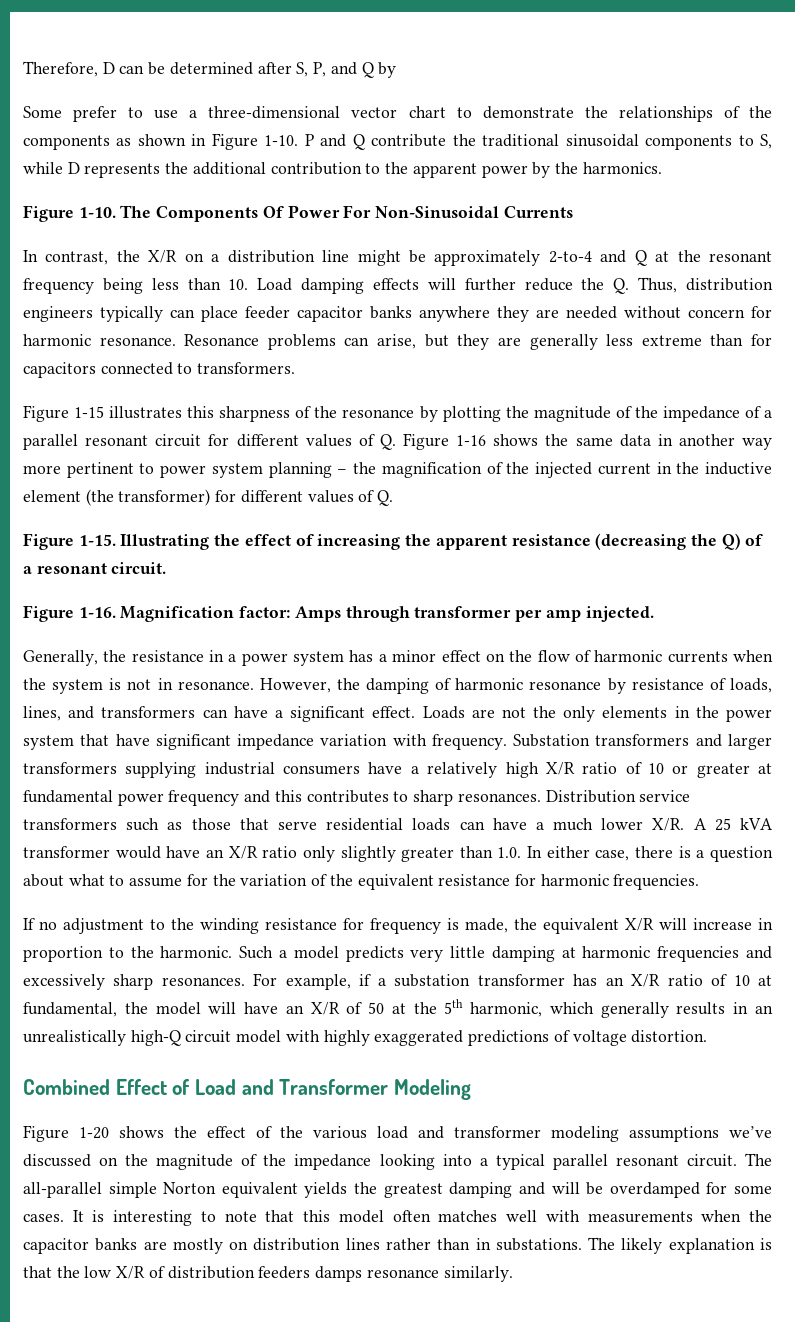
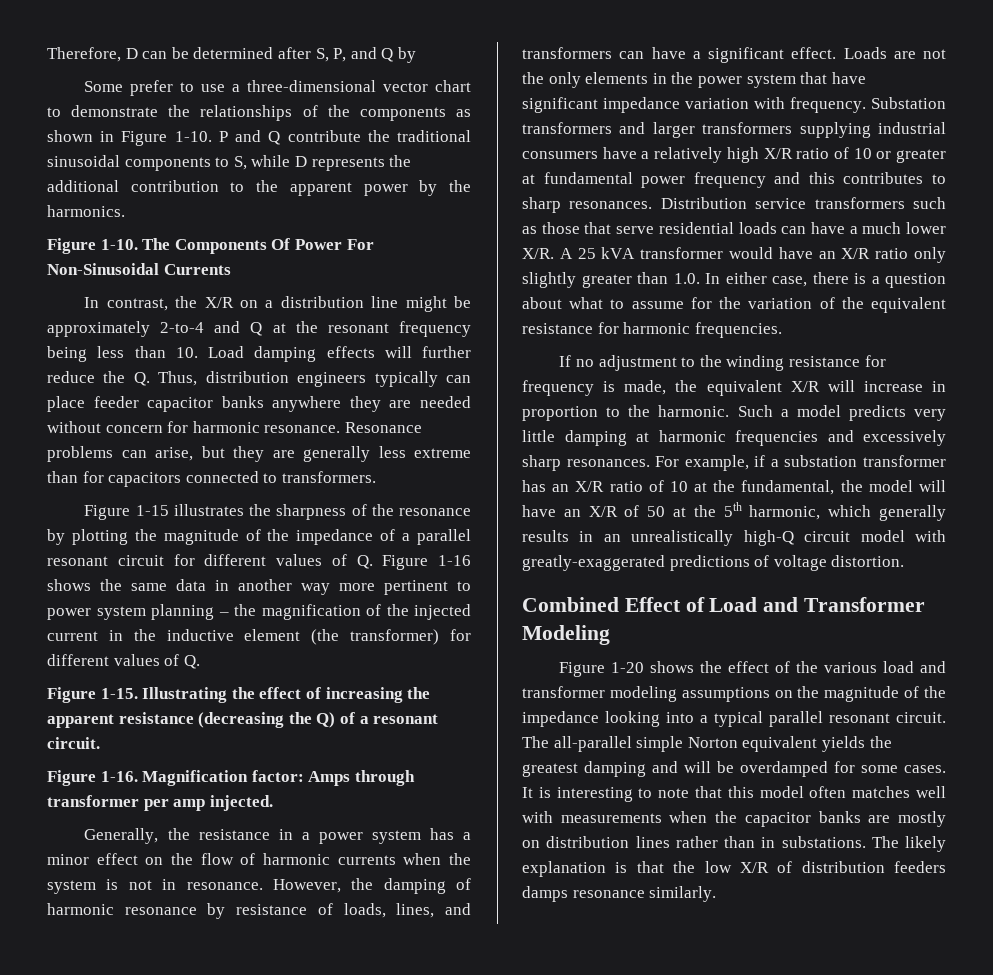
- Figure 1-15 illustrates this sharpness of the resonance by plotting the magnitude of the impedance of a parallel resonant circuit for different values of Q. Figure 1-16 shows the same data in another way more pertinent to power system planning – the magnification of the injected current in the inductive element (the transformer) for different values of Q.
+ Figure 1-15 illustrates the sharpness of the resonance by plotting the magnitude of the impedance of a parallel resonant circuit for different values of Q. Figure 1-16 shows the same data in another way more pertinent to power system planning – the magnification of the injected current in the inductive element (the transformer) for different values of Q.
- For example, if a substation transformer has an X/R ratio of 10 at fundamental, the model will have an X/R of 50 at the 5th harmonic, which generally results in an unrealistically high-Q circuit model with highly exaggerated predictions of voltage distortion.
+ For example, if a substation transformer has an X/R ratio of 10 at the fundamental, the model will have an X/R of 50 at the 5th harmonic, which generally results in an unrealistically high-Q circuit model with greatly-exaggerated predictions of voltage distortion.
- Figure 1-20 shows the effect of the various load and transformer modeling assumptions we’ve discussed on the magnitude of the impedance looking into a typical parallel resonant circuit.
+ Figure 1-20 shows the effect of the various load and transformer modeling assumptions on the magnitude of the impedance looking into a typical parallel resonant circuit.

